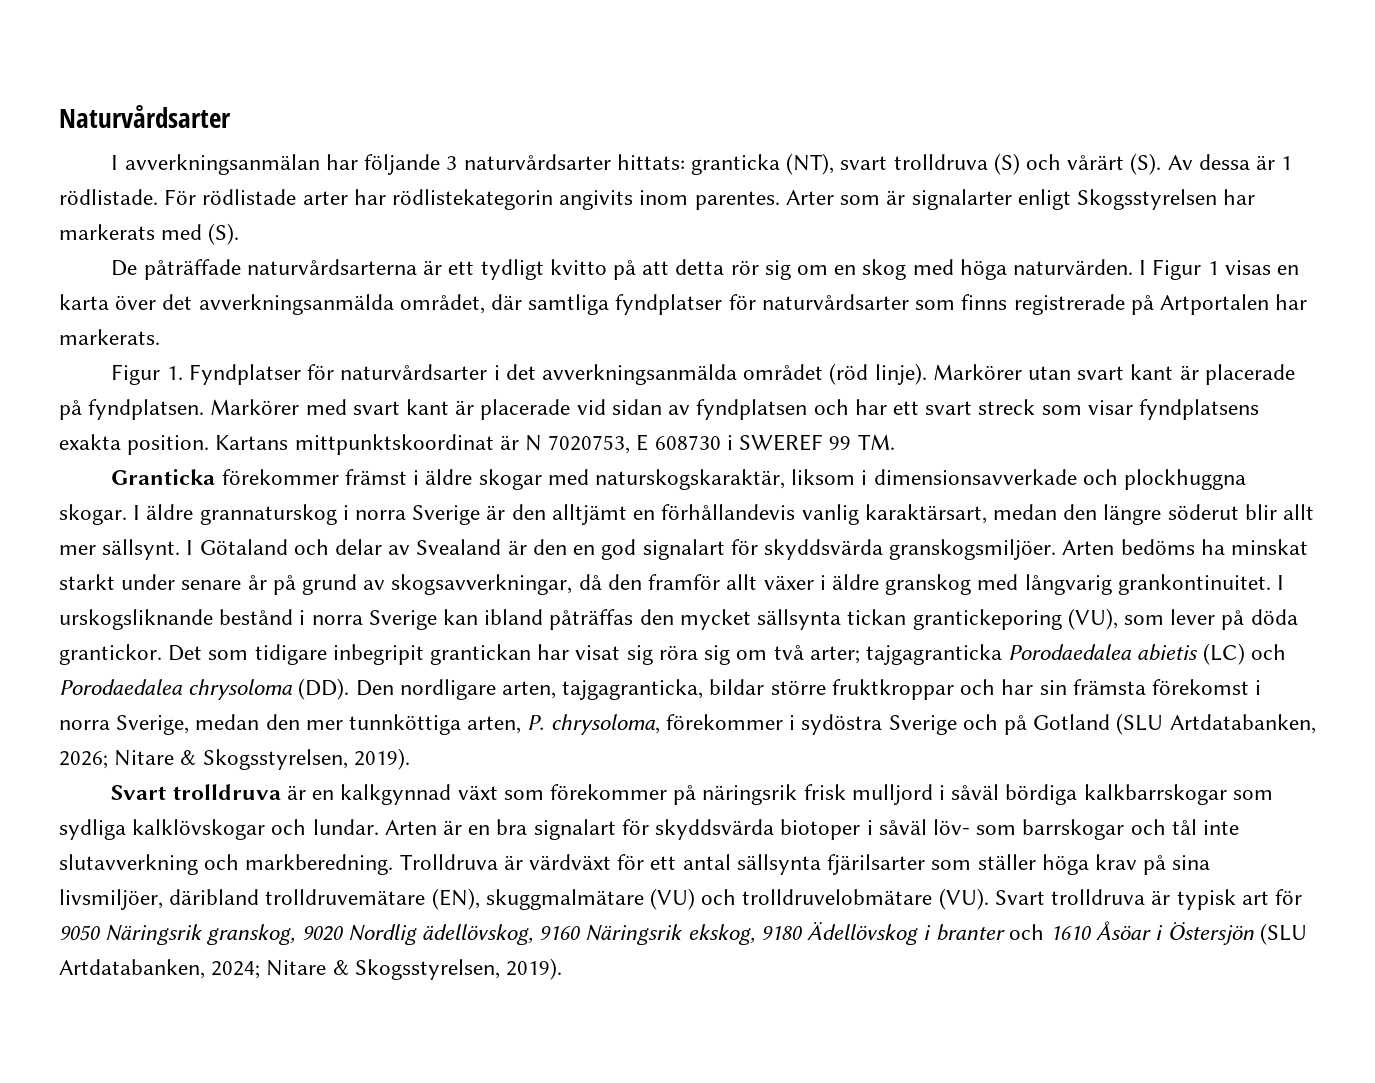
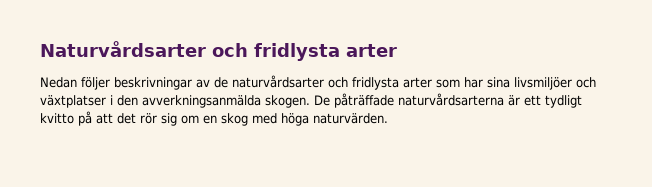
- Naturvårdsarter
- I avverkningsanmälan har följande 3 naturvårdsarter hittats: granticka (NT), svart trolldruva (S) och vårärt (S). Av dessa är 1 rödlistade. För rödlistade arter har rödlistekategorin angivits inom parentes. Arter som är signalarter enligt Skogsstyrelsen har markerats med (S).
- De påträffade naturvårdsarterna är ett tydligt kvitto på att detta rör sig om en skog med höga naturvärden. I Figur 1 visas en karta över det avverkningsanmälda området, där samtliga fyndplatser för naturvårdsarter som finns registrerade på Artportalen har markerats.
- Figur 1. Fyndplatser för naturvårdsarter i det avverkningsanmälda området (röd linje). Markörer utan svart kant är placerade på fyndplatsen. Markörer med svart kant är placerade vid sidan av fyndplatsen och har ett svart streck som visar fyndplatsens exakta position. Kartans mittpunktskoordinat är N 7020753, E 608730 i SWEREF 99 TM.
- Granticka förekommer främst i äldre skogar med naturskogskaraktär, liksom i dimensionsavverkade och plockhuggna skogar. I äldre grannaturskog i norra Sverige är den alltjämt en förhållandevis vanlig karaktärsart, medan den längre söderut blir allt mer sällsynt. I Götaland och delar av Svealand är den en god signalart för skyddsvärda granskogsmiljöer. Arten bedöms ha minskat starkt under senare år på grund av skogsavverkningar, då den framför allt växer i äldre granskog med långvarig grankontinuitet. I urskogsliknande bestånd i norra Sverige kan ibland påträffas den mycket sällsynta tickan grantickeporing (VU), som lever på döda grantickor. Det som tidigare inbegripit grantickan har visat sig röra sig om två arter; tajgagranticka Porodaedalea abietis (LC) och Porodaedalea chrysoloma (DD). Den nordligare arten, tajgagranticka, bildar större fruktkroppar och har sin främsta förekomst i norra Sverige, medan den mer tunnköttiga arten, P. chrysoloma, förekommer i sydöstra Sverige och på Gotland (SLU Artdatabanken, 2026; Nitare & Skogsstyrelsen, 2019).
- Svart trolldruva är en kalkgynnad växt som förekommer på näringsrik frisk mulljord i såväl bördiga kalkbarrskogar som sydliga kalklövskogar och lundar. Arten är en bra signalart för skyddsvärda biotoper i såväl löv- som barrskogar och tål inte slutavverkning och markberedning. Trolldruva är värdväxt för ett antal sällsynta fjärilsarter som ställer höga krav på sina livsmiljöer, däribland trolldruvemätare (EN), skuggmalmätare (VU) och trolldruvelobmätare (VU). Svart trolldruva är typisk art för 9050 Näringsrik granskog, 9020 Nordlig ädellövskog, 9160 Näringsrik ekskog, 9180 Ädellövskog i branter och 1610 Åsöar i Östersjön (SLU Artdatabanken, 2024; Nitare & Skogsstyrelsen, 2019).
+ Naturvårdsarter och fridlysta arter
+ Nedan följer beskrivningar av de naturvårdsarter och fridlysta arter som har sina livsmiljöer och växtplatser i den avverkningsanmälda skogen. De påträffade naturvårdsarterna är ett tydligt kvitto på att det rör sig om en skog med höga naturvärden.

